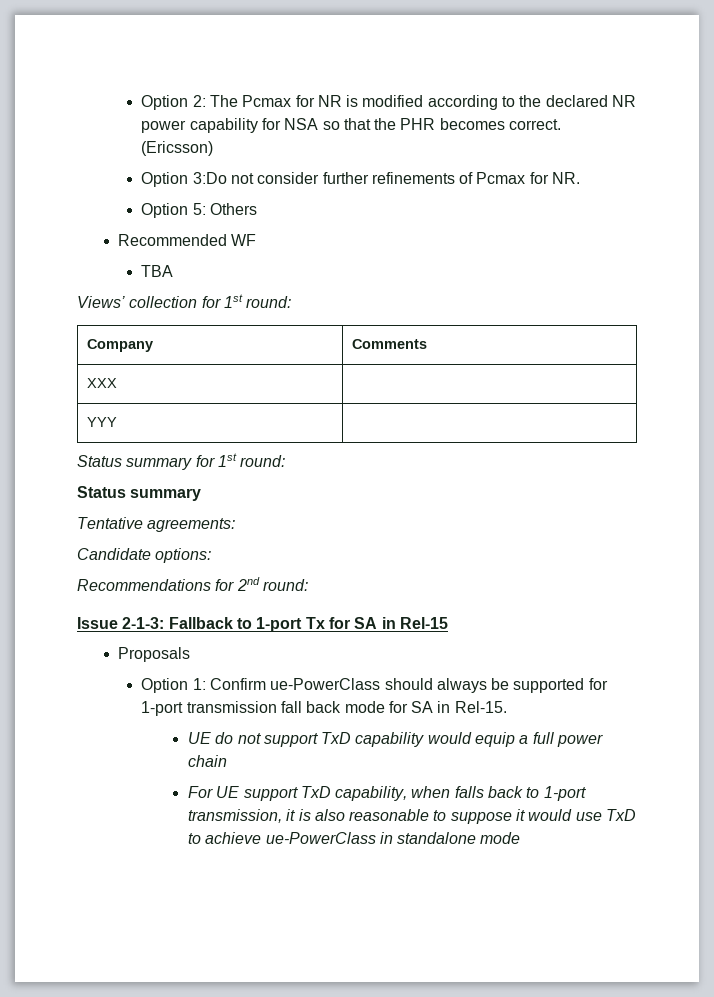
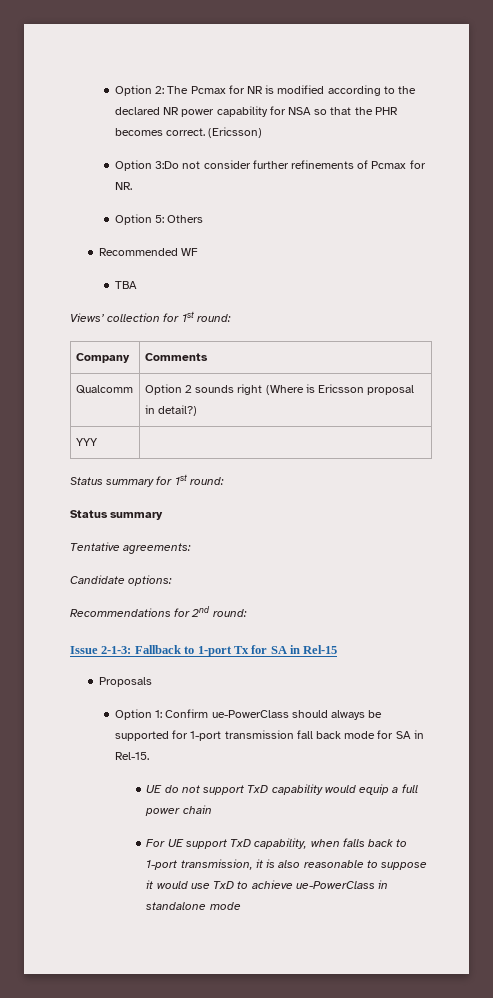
- XXX |
+ Qualcomm | Option 2 sounds right (Where is Ericsson proposal in detail?)

